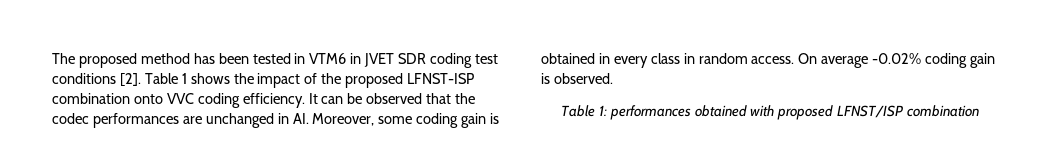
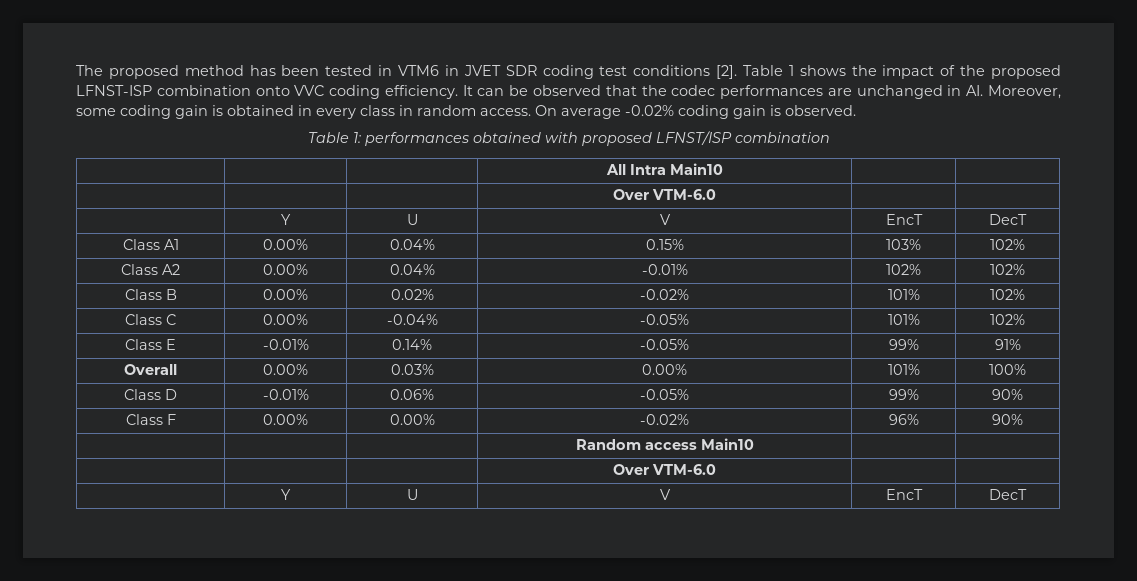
+ | | | All Intra Main10 | |
+ | | | Over VTM-6.0 | |
+ | Y | U | V | EncT | DecT
+ Class A1 | 0.00% | 0.04% | 0.15% | 103% | 102%
+ Class A2 | 0.00% | 0.04% | -0.01% | 102% | 102%
+ Class B | 0.00% | 0.02% | -0.02% | 101% | 102%
+ Class C | 0.00% | -0.04% | -0.05% | 101% | 102%
+ Class E | -0.01% | 0.14% | -0.05% | 99% | 91%
+ Overall | 0.00% | 0.03% | 0.00% | 101% | 100%
+ Class D | -0.01% | 0.06% | -0.05% | 99% | 90%
+ Class F | 0.00% | 0.00% | -0.02% | 96% | 90%
+ | | | Random access Main10 | |
+ | | | Over VTM-6.0 | |
+ | Y | U | V | EncT | DecT

